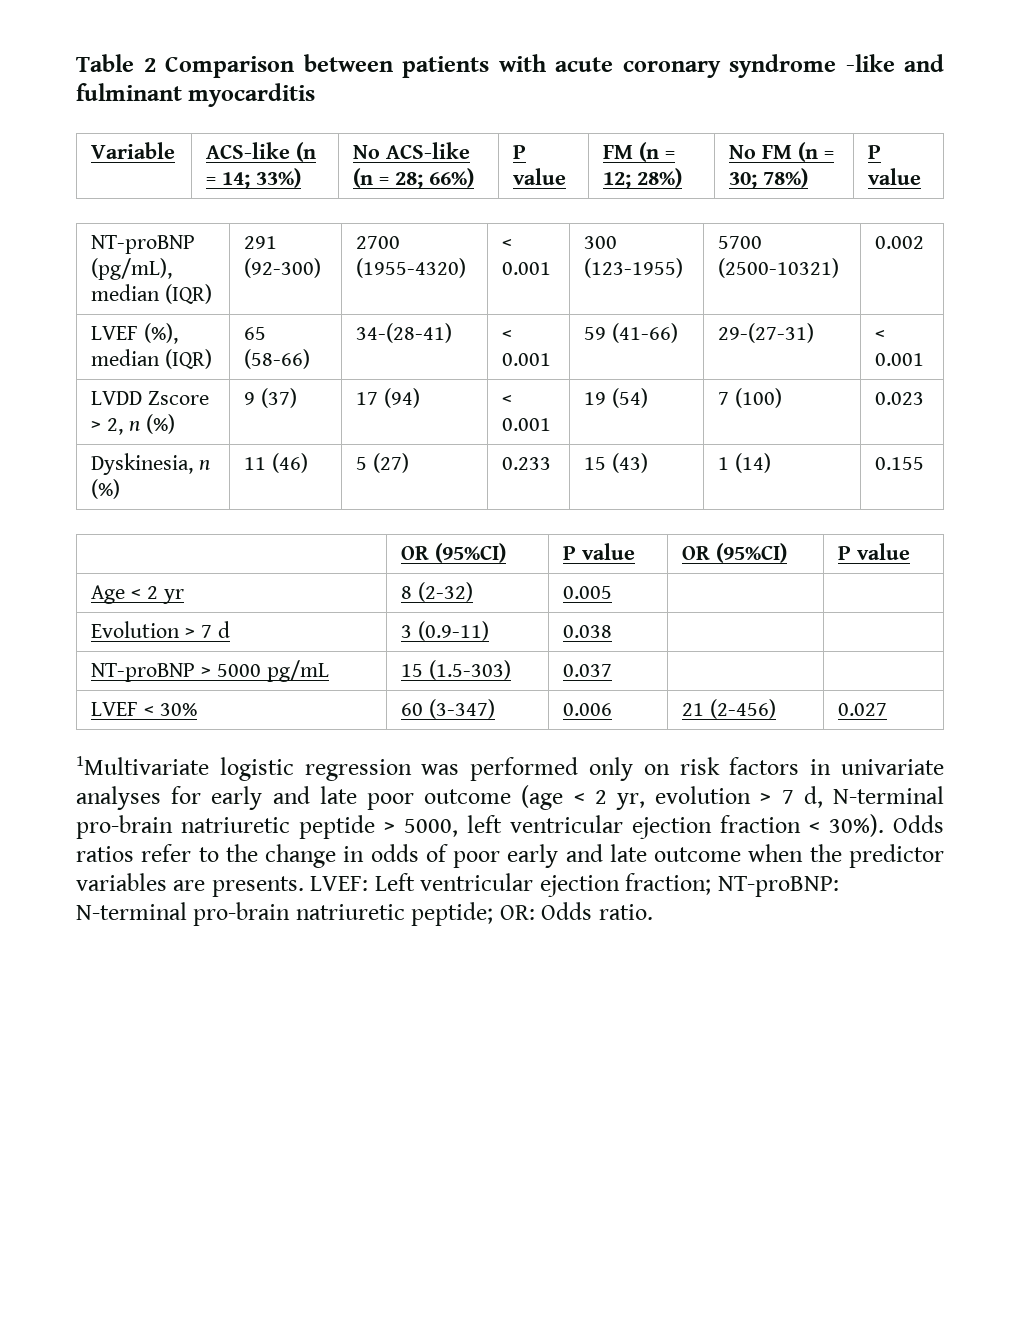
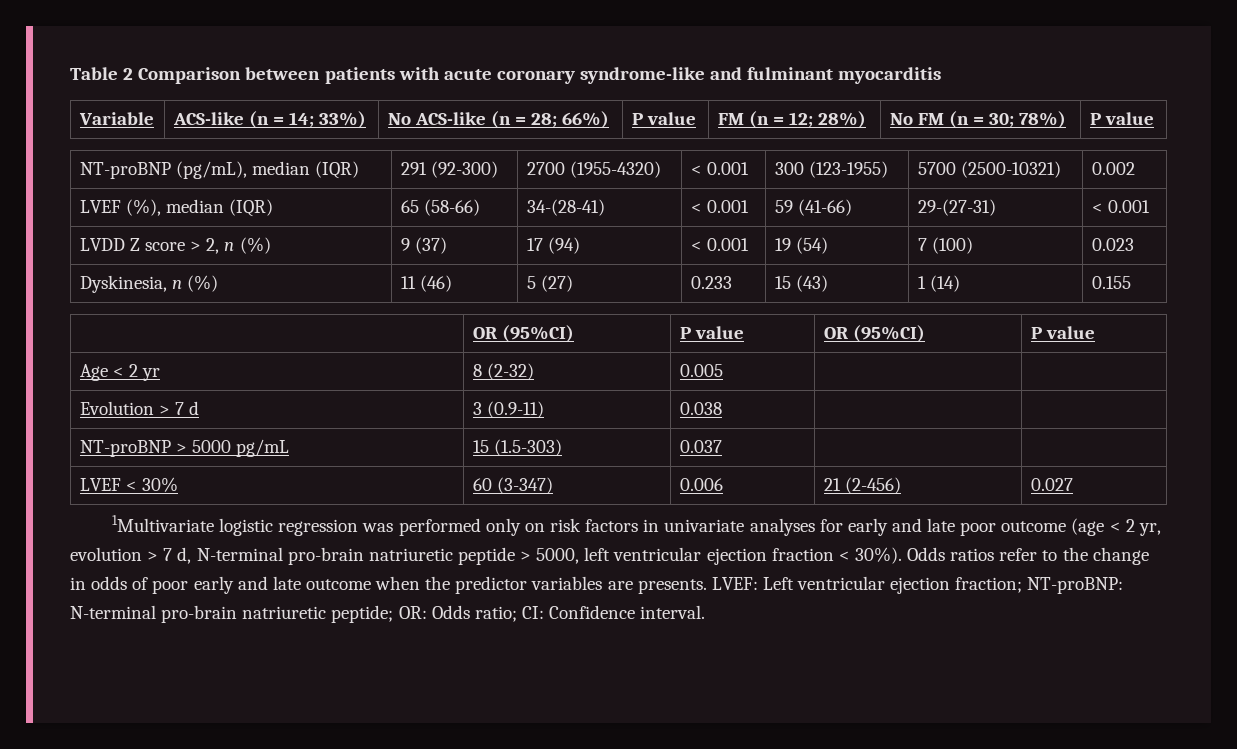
- Table 2 Comparison between patients with acute coronary syndrome -like and fulminant myocarditis
+ Table 2 Comparison between patients with acute coronary syndrome-like and fulminant myocarditis
- LVDD Zscore > 2, n (%) | 9 (37) | 17 (94) | < 0.001 | 19 (54) | 7 (100) | 0.023
+ LVDD Z score > 2, n (%) | 9 (37) | 17 (94) | < 0.001 | 19 (54) | 7 (100) | 0.023
- LVEF: Left ventricular ejection fraction; NT-proBNP: N-terminal pro-brain natriuretic peptide; OR: Odds ratio.
+ LVEF: Left ventricular ejection fraction; NT-proBNP: N-terminal pro-brain natriuretic peptide; OR: Odds ratio; CI: Confidence interval.

